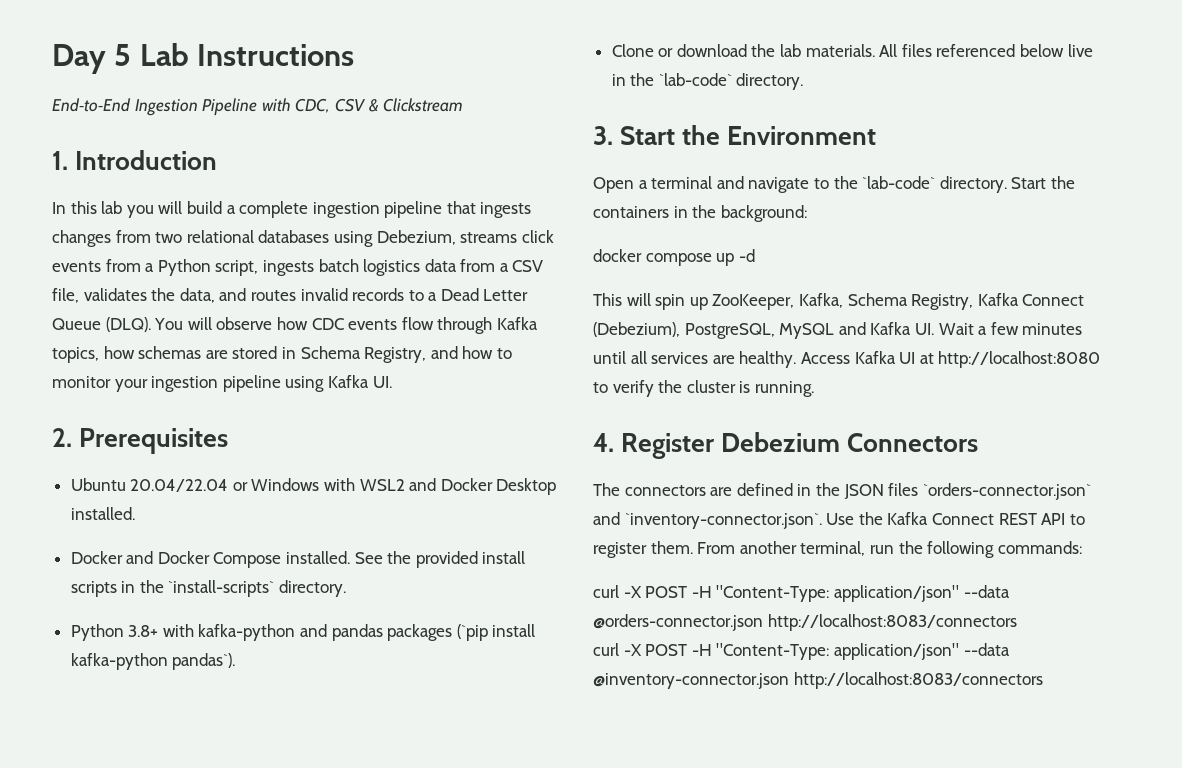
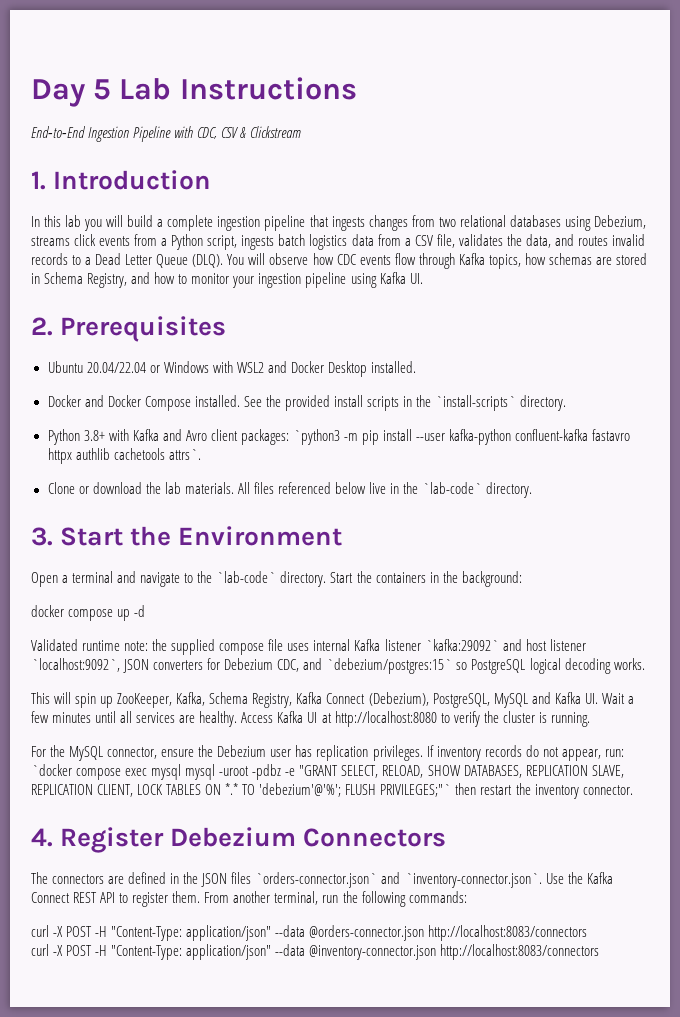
- Python 3.8+ with kafka-python and pandas packages (`pip install kafka-python pandas`).
+ Python 3.8+ with Kafka and Avro client packages: `python3 -m pip install --user kafka-python confluent-kafka fastavro httpx authlib cachetools attrs`.
+ Validated runtime note: the supplied compose file uses internal Kafka listener `kafka:29092` and host listener `localhost:9092`, JSON converters for Debezium CDC, and `debezium/postgres:15` so PostgreSQL logical decoding works.
+ For the MySQL connector, ensure the Debezium user has replication privileges. If inventory records do not appear, run: `docker compose exec mysql mysql -uroot -pdbz -e "GRANT SELECT, RELOAD, SHOW DATABASES, REPLICATION SLAVE, REPLICATION CLIENT, LOCK TABLES ON *.* TO 'debezium'@'%'; FLUSH PRIVILEGES;"` then restart the inventory connector.

